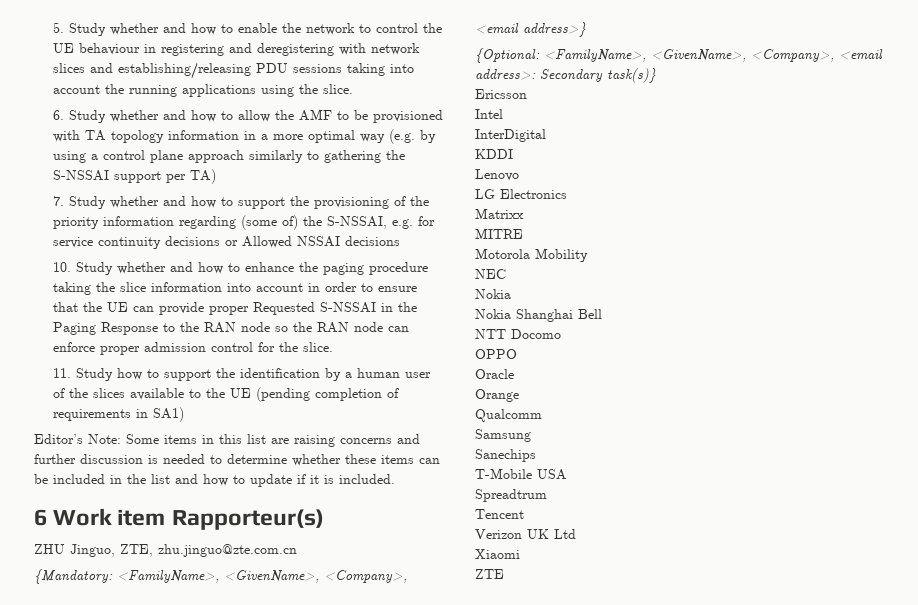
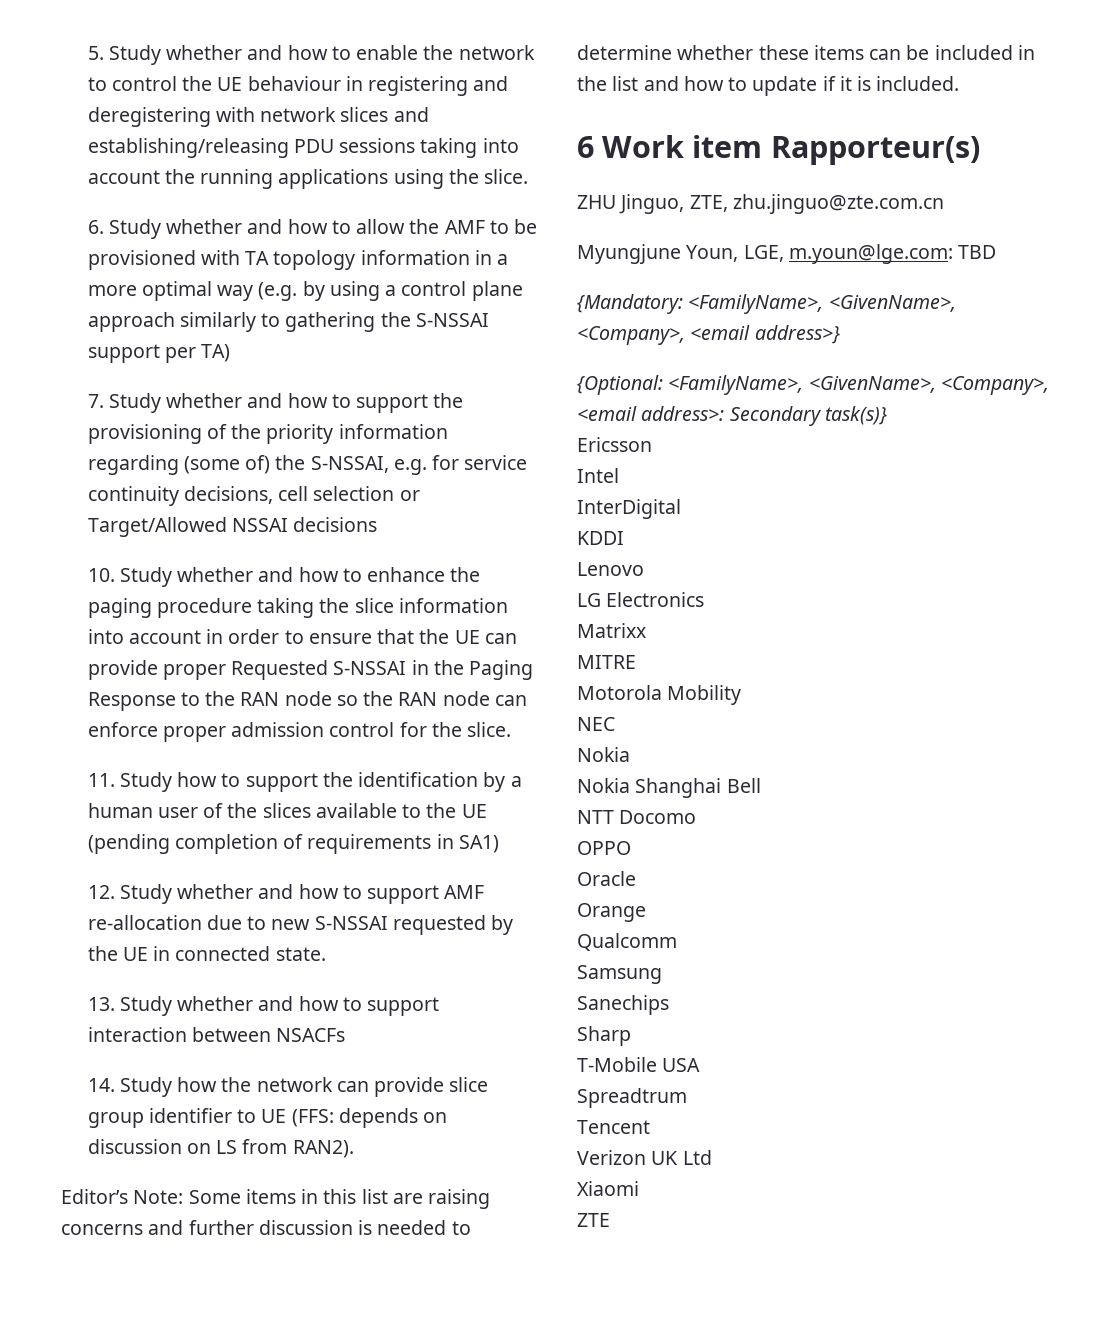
- 7. Study whether and how to support the provisioning of the priority information regarding (some of) the S-NSSAI, e.g. for service continuity decisions or Allowed NSSAI decisions
+ 7. Study whether and how to support the provisioning of the priority information regarding (some of) the S-NSSAI, e.g. for service continuity decisions, cell selection or Target/Allowed NSSAI decisions
+ 12. Study whether and how to support AMF re-allocation due to new S-NSSAI requested by the UE in connected state.
+ 13. Study whether and how to support interaction between NSACFs
+ 14. Study how the network can provide slice group identifier to UE (FFS: depends on discussion on LS from RAN2).
+ Myungjune Youn, LGE, m.youn@lge.com: TBD
+ Sharp

